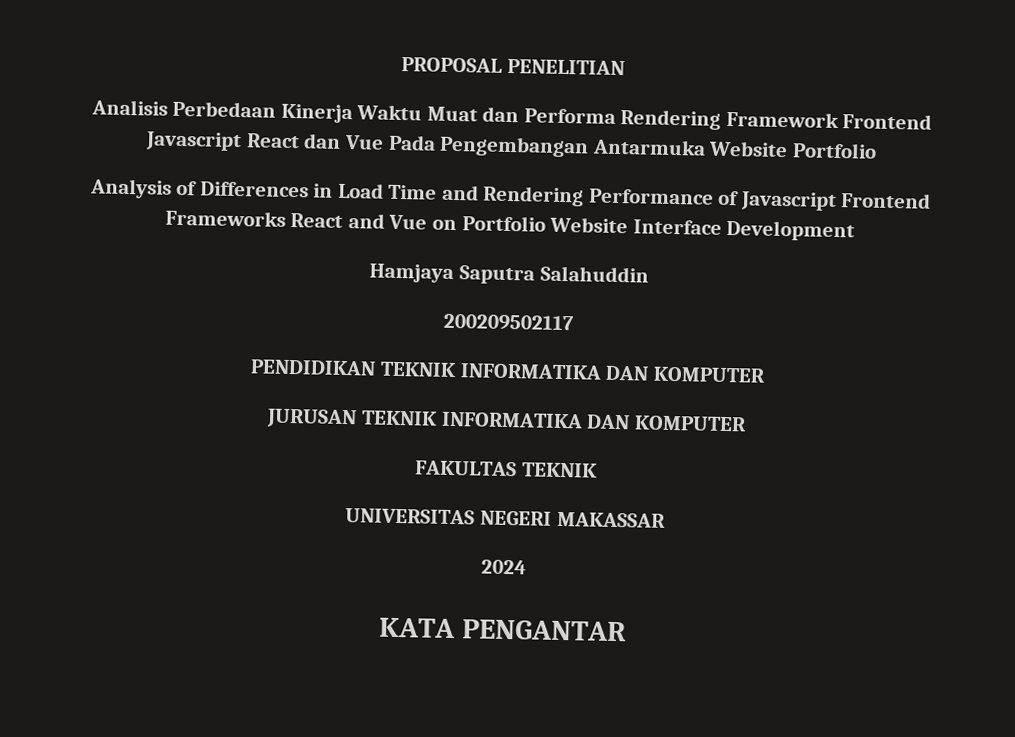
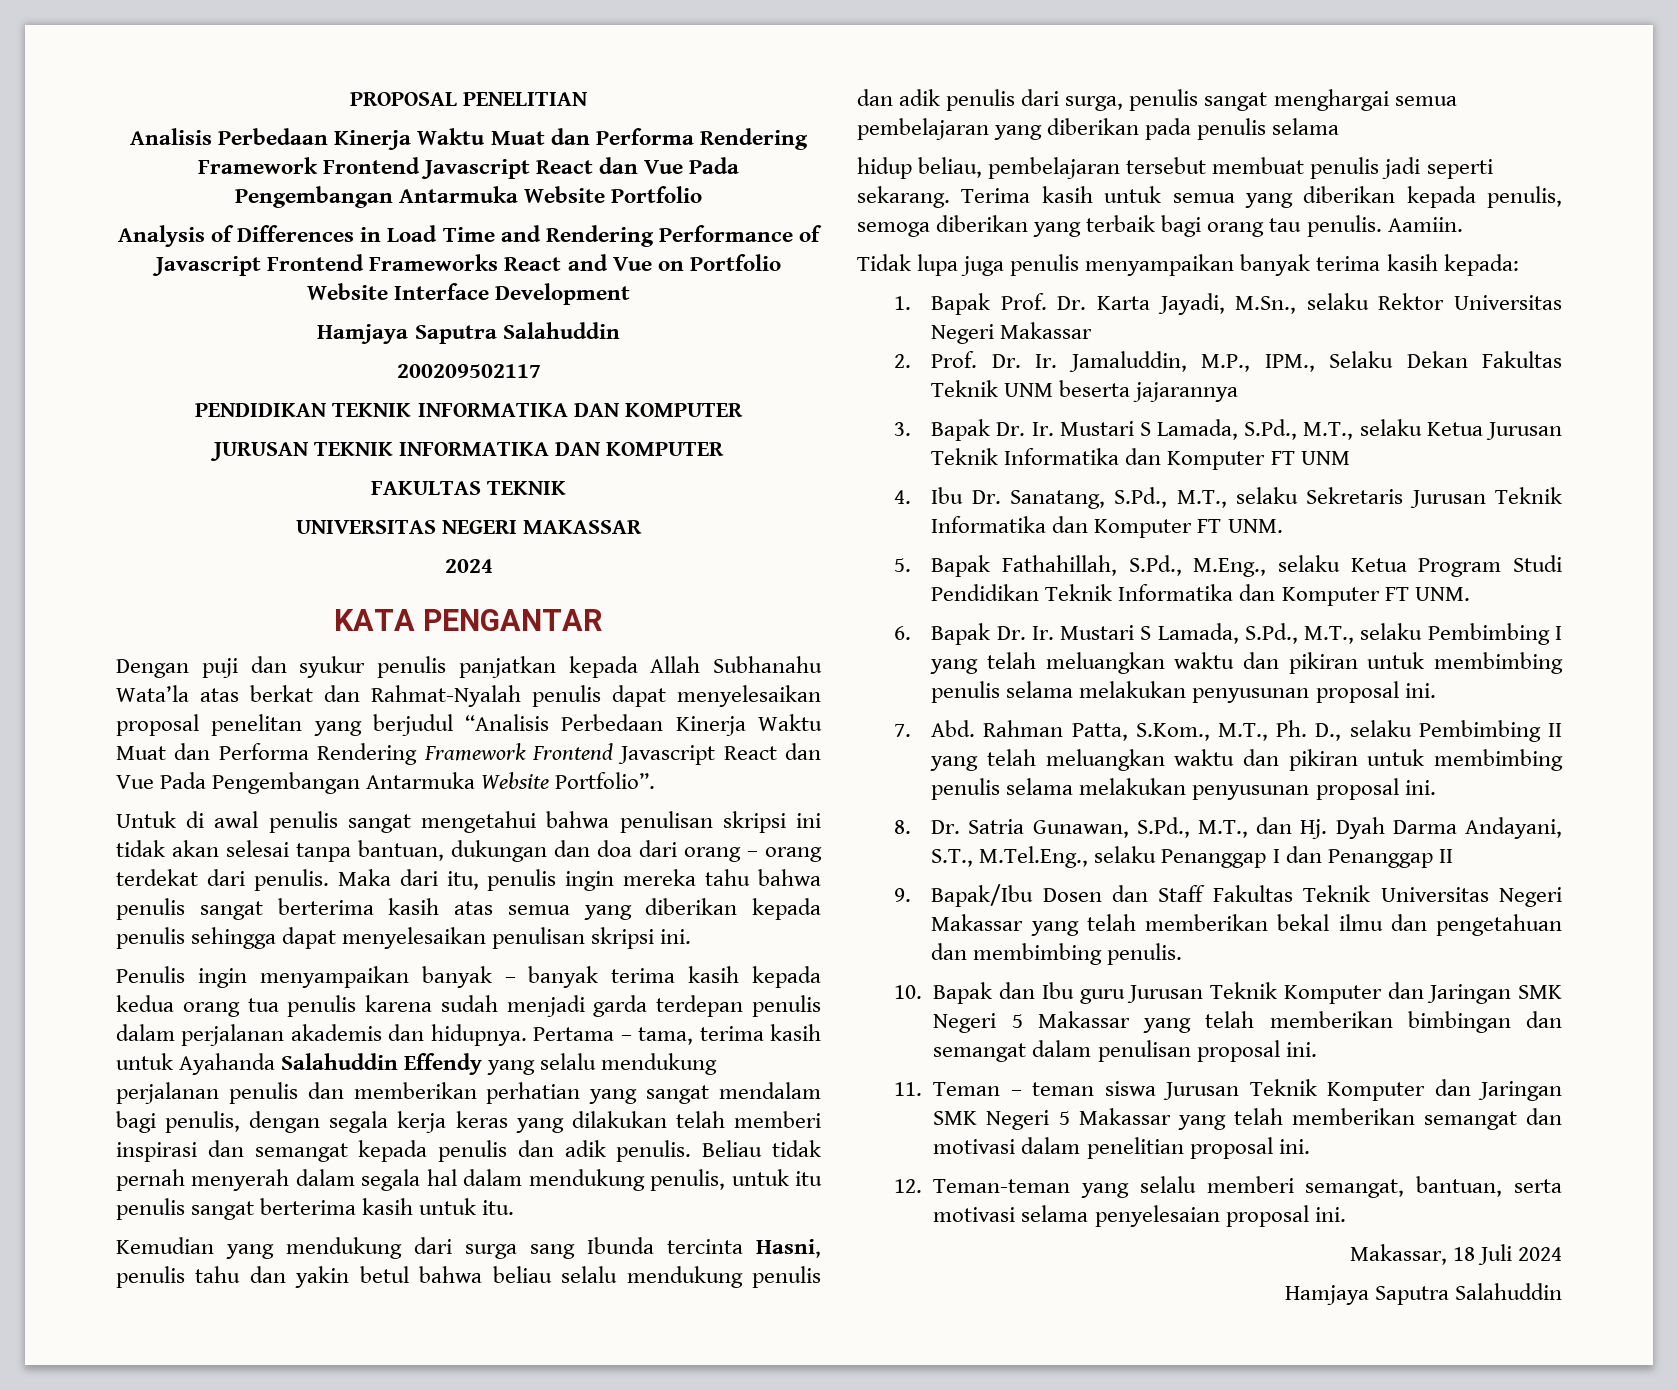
+ Dengan puji dan syukur penulis panjatkan kepada Allah Subhanahu Wata’la atas berkat dan Rahmat-Nyalah penulis dapat menyelesaikan proposal penelitan yang berjudul “Analisis Perbedaan Kinerja Waktu Muat dan Performa Rendering Framework Frontend Javascript React dan Vue Pada Pengembangan Antarmuka Website Portfolio”.
+ Untuk di awal penulis sangat mengetahui bahwa penulisan skripsi ini tidak akan selesai tanpa bantuan, dukungan dan doa dari orang – orang terdekat dari penulis. Maka dari itu, penulis ingin mereka tahu bahwa penulis sangat berterima kasih atas semua yang diberikan kepada penulis sehingga dapat menyelesaikan penulisan skripsi ini.
+ Penulis ingin menyampaikan banyak – banyak terima kasih kepada kedua orang tua penulis karena sudah menjadi garda terdepan penulis dalam perjalanan akademis dan hidupnya. Pertama – tama, terima kasih untuk Ayahanda Salahuddin Effendy yang selalu mendukung perjalanan penulis dan memberikan perhatian yang sangat mendalam bagi penulis, dengan segala kerja keras yang dilakukan telah memberi inspirasi dan semangat kepada penulis dan adik penulis. Beliau tidak pernah menyerah dalam segala hal dalam mendukung penulis, untuk itu penulis sangat berterima kasih untuk itu.
+ Kemudian yang mendukung dari surga sang Ibunda tercinta Hasni, penulis tahu dan yakin betul bahwa beliau selalu mendukung penulis dan adik penulis dari surga, penulis sangat menghargai semua pembelajaran yang diberikan pada penulis selama
+ hidup beliau, pembelajaran tersebut membuat penulis jadi seperti sekarang. Terima kasih untuk semua yang diberikan kepada penulis, semoga diberikan yang terbaik bagi orang tau penulis. Aamiin.
+ Tidak lupa juga penulis menyampaikan banyak terima kasih kepada:
+ 1. Bapak Prof. Dr. Karta Jayadi, M.Sn., selaku Rektor Universitas Negeri Makassar
+ 2. Prof. Dr. Ir. Jamaluddin, M.P., IPM., Selaku Dekan Fakultas Teknik UNM beserta jajarannya
+ 3. Bapak Dr. Ir. Mustari S Lamada, S.Pd., M.T., selaku Ketua Jurusan Teknik Informatika dan Komputer FT UNM
+ 4. Ibu Dr. Sanatang, S.Pd., M.T., selaku Sekretaris Jurusan Teknik Informatika dan Komputer FT UNM.
+ 5. Bapak Fathahillah, S.Pd., M.Eng., selaku Ketua Program Studi Pendidikan Teknik Informatika dan Komputer FT UNM.
+ 6. Bapak Dr. Ir. Mustari S Lamada, S.Pd., M.T., selaku Pembimbing I yang telah meluangkan waktu dan pikiran untuk membimbing penulis selama melakukan penyusunan proposal ini.
+ 7. Abd. Rahman Patta, S.Kom., M.T., Ph. D., selaku Pembimbing II yang telah meluangkan waktu dan pikiran untuk membimbing penulis selama melakukan penyusunan proposal ini.
+ 8. Dr. Satria Gunawan, S.Pd., M.T., dan Hj. Dyah Darma Andayani, S.T., M.Tel.Eng., selaku Penanggap I dan Penanggap II
+ 9. Bapak/Ibu Dosen dan Staff Fakultas Teknik Universitas Negeri Makassar yang telah memberikan bekal ilmu dan pengetahuan dan membimbing penulis.
+ 10. Bapak dan Ibu guru Jurusan Teknik Komputer dan Jaringan SMK Negeri 5 Makassar yang telah memberikan bimbingan dan semangat dalam penulisan proposal ini.
+ 11. Teman – teman siswa Jurusan Teknik Komputer dan Jaringan SMK Negeri 5 Makassar yang telah memberikan semangat dan motivasi dalam penelitian proposal ini.
+ 12. Teman-teman yang selalu memberi semangat, bantuan, serta motivasi selama penyelesaian proposal ini.
+ Makassar, 18 Juli 2024
+ Hamjaya Saputra Salahuddin

